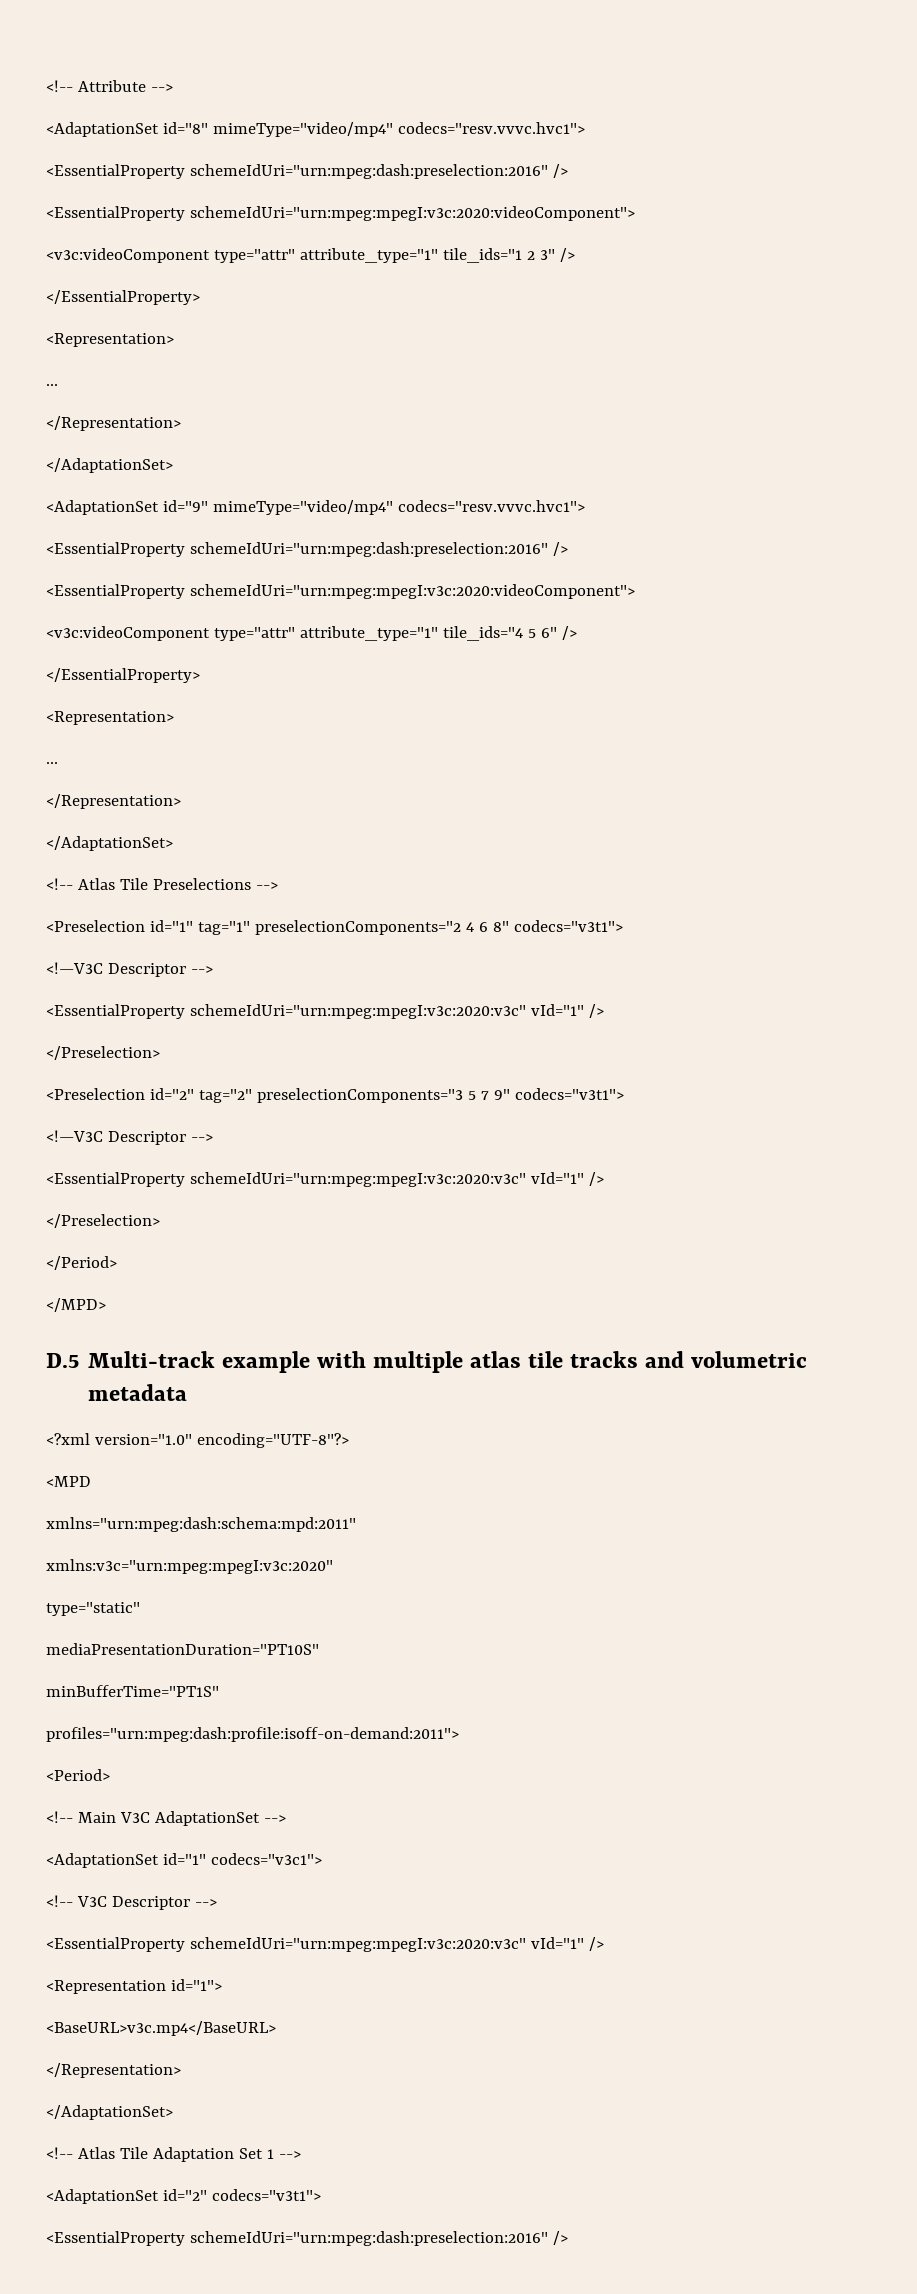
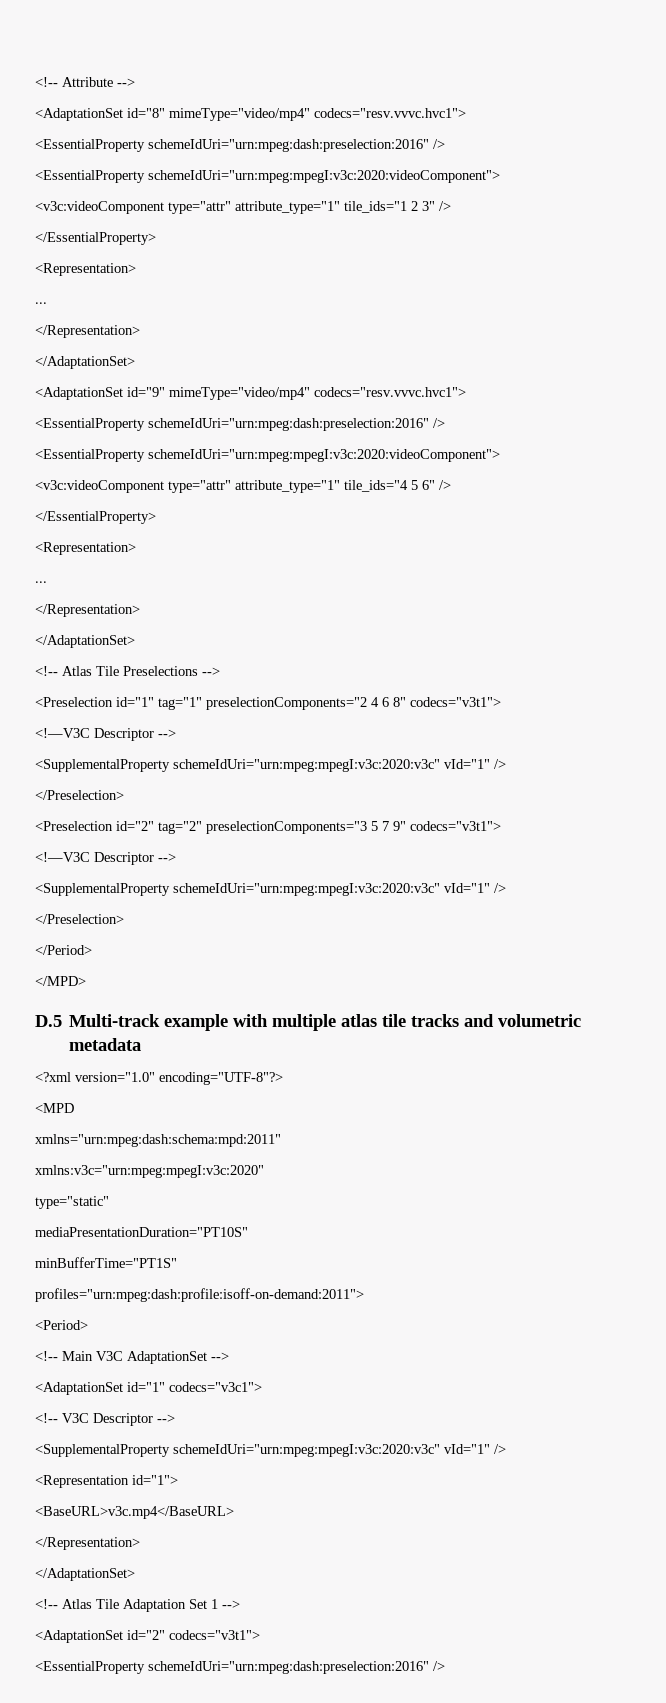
  <Preselection id="1" tag="1" preselectionComponents="2 4 6 8" codecs="v3t1">
  <!—V3C Descriptor -->
- <EssentialProperty schemeIdUri="urn:mpeg:mpegI:v3c:2020:v3c" vId="1" />
+ <SupplementalProperty schemeIdUri="urn:mpeg:mpegI:v3c:2020:v3c" vId="1" />
  <Preselection id="2" tag="2" preselectionComponents="3 5 7 9" codecs="v3t1">
  <!—V3C Descriptor -->
- <EssentialProperty schemeIdUri="urn:mpeg:mpegI:v3c:2020:v3c" vId="1" />
+ <SupplementalProperty schemeIdUri="urn:mpeg:mpegI:v3c:2020:v3c" vId="1" />
  <!-- V3C Descriptor -->
- <EssentialProperty schemeIdUri="urn:mpeg:mpegI:v3c:2020:v3c" vId="1" />
+ <SupplementalProperty schemeIdUri="urn:mpeg:mpegI:v3c:2020:v3c" vId="1" />

